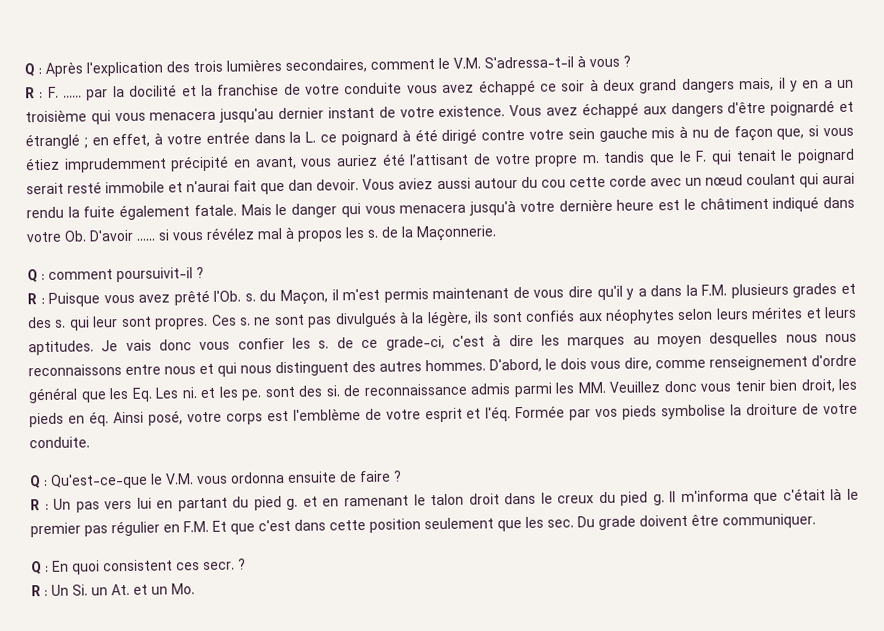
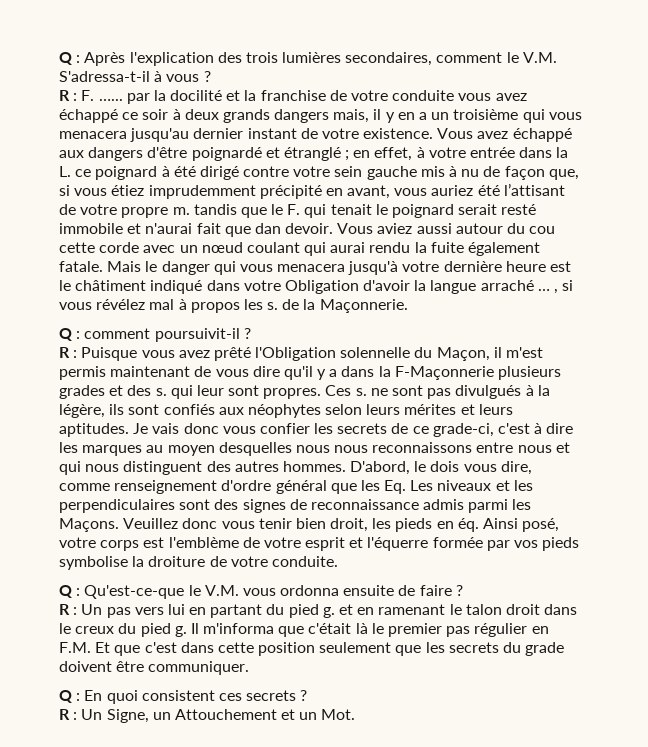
- R : F. …... par la docilité et la franchise de votre conduite vous avez échappé ce soir à deux grand dangers mais, il y en a un troisième qui vous menacera jusqu'au dernier instant de votre existence.
+ R : F. …... par la docilité et la franchise de votre conduite vous avez échappé ce soir à deux grands dangers mais, il y en a un troisième qui vous menacera jusqu'au dernier instant de votre existence.
- Mais le danger qui vous menacera jusqu'à votre dernière heure est le châtiment indiqué dans votre Ob. D'avoir …... si vous révélez mal à propos les s. de la Maçonnerie.
+ Mais le danger qui vous menacera jusqu'à votre dernière heure est le châtiment indiqué dans votre Obligation d'avoir la langue arraché … , si vous révélez mal à propos les s. de la Maçonnerie.
- R : Puisque vous avez prêté l'Ob. s. du Maçon, il m'est permis maintenant de vous dire qu'il y a dans la F.M. plusieurs grades et des s. qui leur sont propres.
+ R : Puisque vous avez prêté l'Obligation solennelle du Maçon, il m'est permis maintenant de vous dire qu'il y a dans la F-Maçonnerie plusieurs grades et des s. qui leur sont propres.
- Je vais donc vous confier les s. de ce grade-ci, c'est à dire les marques au moyen desquelles nous nous reconnaissons entre nous et qui nous distinguent des autres hommes.
+ Je vais donc vous confier les secrets de ce grade-ci, c'est à dire les marques au moyen desquelles nous nous reconnaissons entre nous et qui nous distinguent des autres hommes.
- D'abord, le dois vous dire, comme renseignement d'ordre général que les Eq. Les ni. et les pe. sont des si. de reconnaissance admis parmi les MM. Veuillez donc vous tenir bien droit, les pieds en éq.
+ D'abord, le dois vous dire, comme renseignement d'ordre général que les Eq. Les niveaux et les perpendiculaires sont des signes de reconnaissance admis parmi les Maçons. Veuillez donc vous tenir bien droit, les pieds en éq.
- Ainsi posé, votre corps est l'emblème de votre esprit et l'éq. Formée par vos pieds symbolise la droiture de votre conduite.
+ Ainsi posé, votre corps est l'emblème de votre esprit et l'équerre formée par vos pieds symbolise la droiture de votre conduite.
- Il m'informa que c'était là le premier pas régulier en F.M. Et que c'est dans cette position seulement que les sec. Du grade doivent être communiquer.
+ Il m'informa que c'était là le premier pas régulier en F.M. Et que c'est dans cette position seulement que les secrets du grade doivent être communiquer.
- Q : En quoi consistent ces secr. ?
- R : Un Si. un At. et un Mo.
+ Q : En quoi consistent ces secrets ?
+ R : Un Signe, un Attouchement et un Mot.

